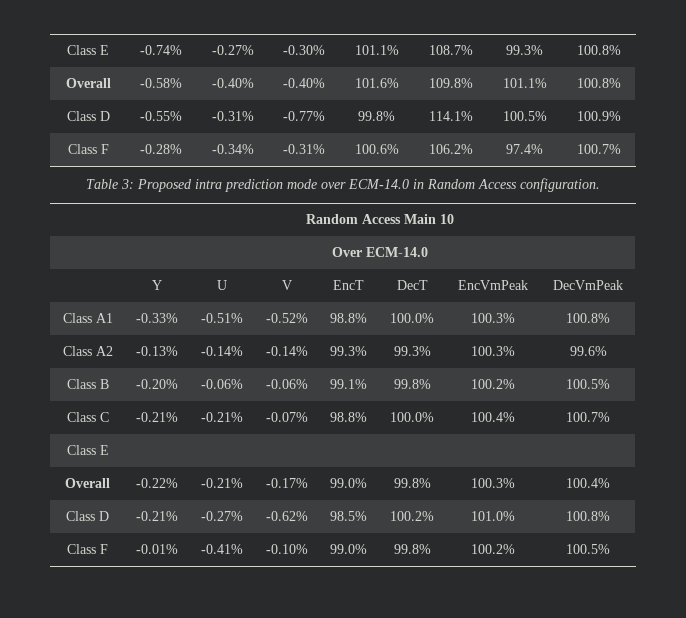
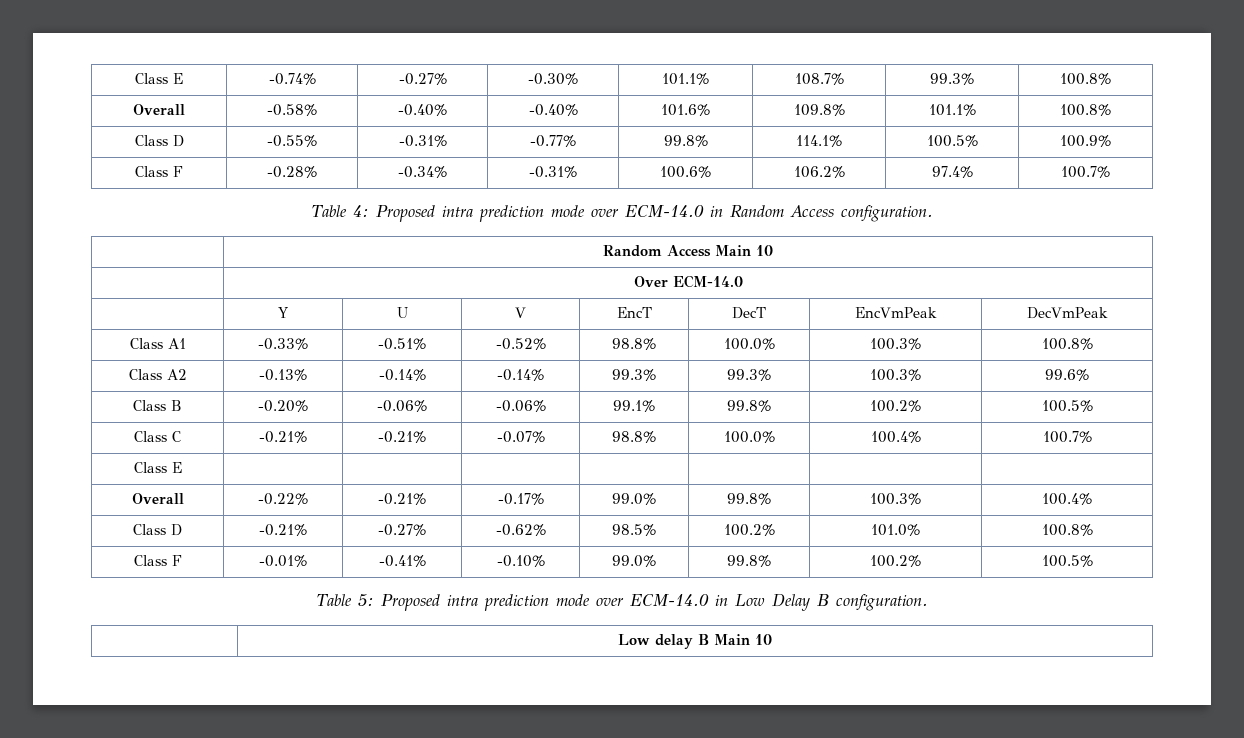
- Table 3: Proposed intra prediction mode over ECM-14.0 in Random Access configuration.
+ Table 4: Proposed intra prediction mode over ECM-14.0 in Random Access configuration.
+ Table 5: Proposed intra prediction mode over ECM-14.0 in Low Delay B configuration.
+ | Low delay B Main 10

